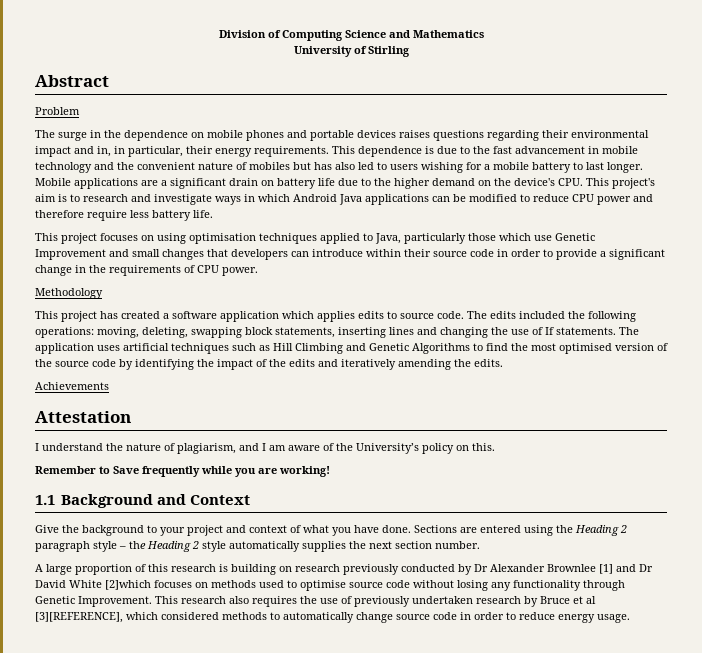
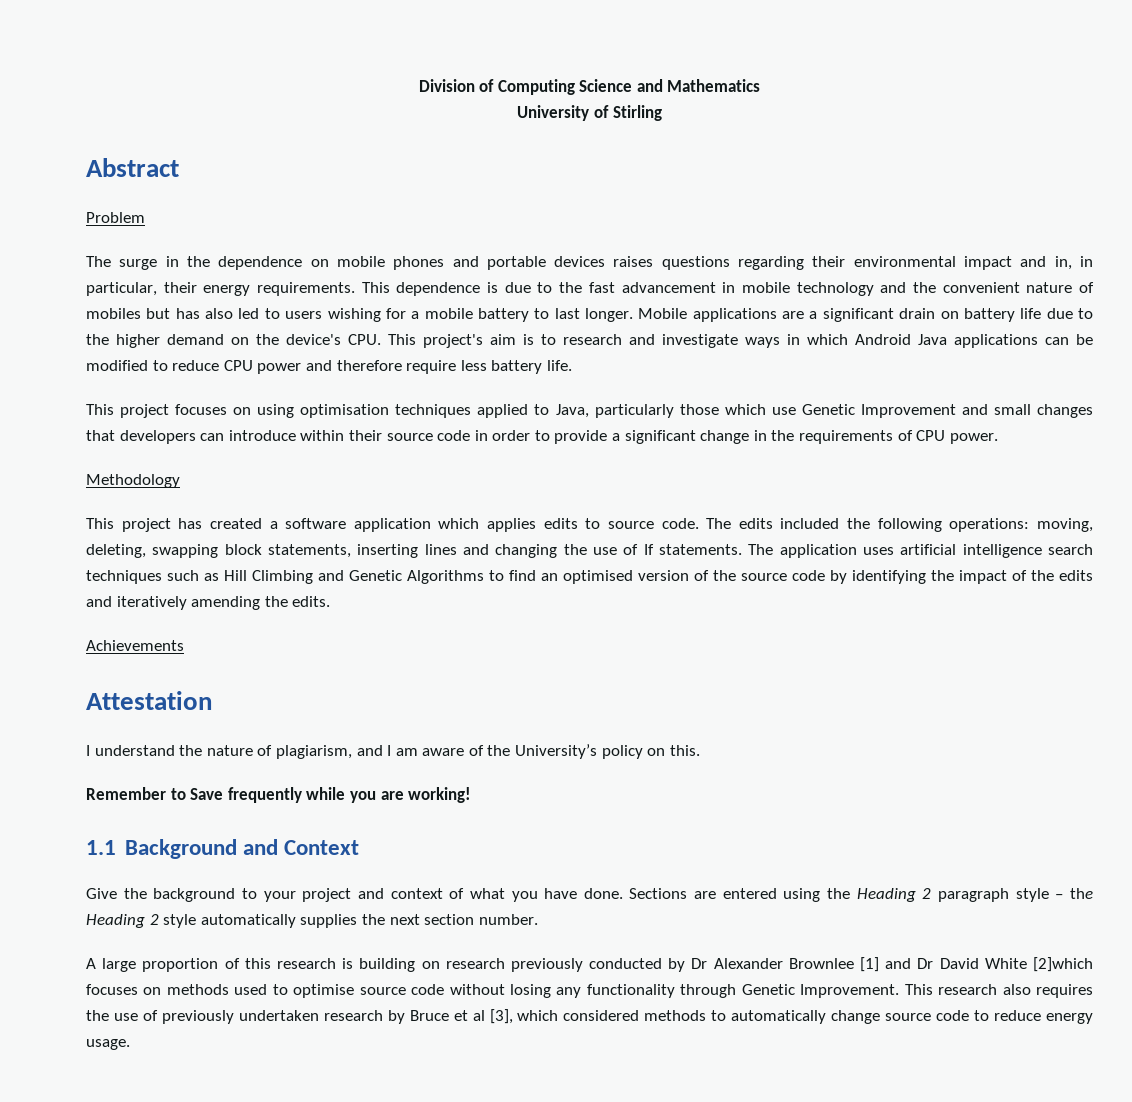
- The application uses artificial techniques such as Hill Climbing and Genetic Algorithms to find the most optimised version of the source code by identifying the impact of the edits and iteratively amending the edits.
+ The application uses artificial intelligence search techniques such as Hill Climbing and Genetic Algorithms to find an optimised version of the source code by identifying the impact of the edits and iteratively amending the edits.
- This research also requires the use of previously undertaken research by Bruce et al [3][REFERENCE], which considered methods to automatically change source code in order to reduce energy usage.
+ This research also requires the use of previously undertaken research by Bruce et al [3], which considered methods to automatically change source code to reduce energy usage.

